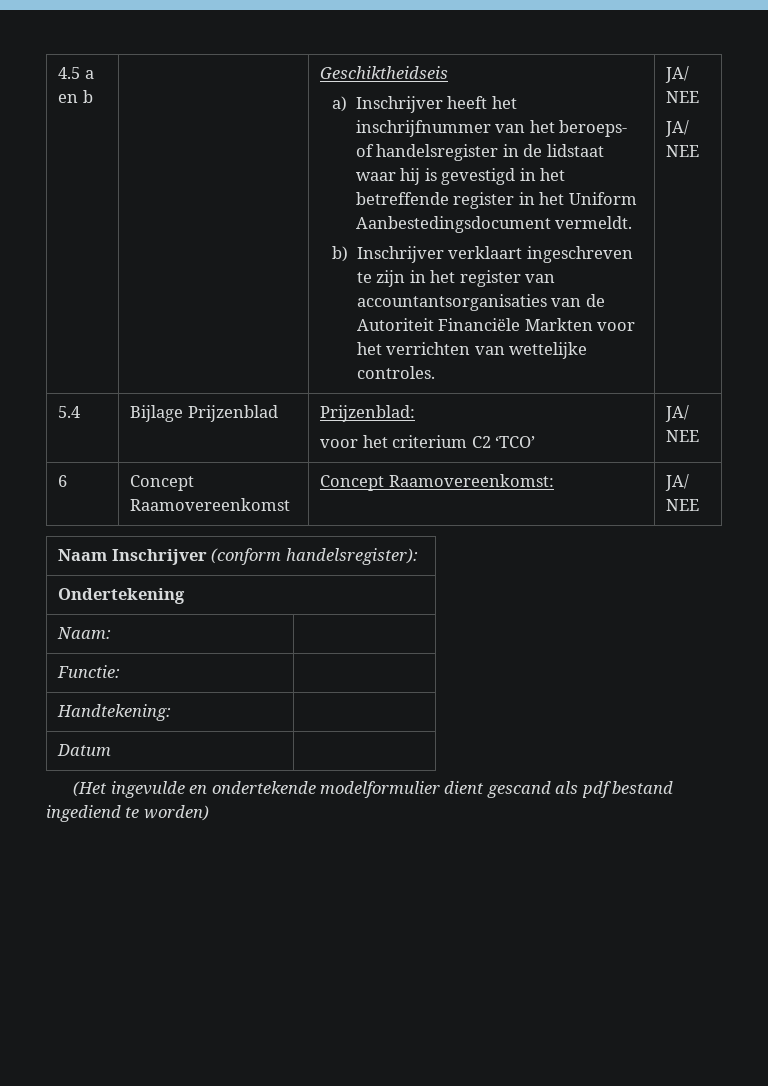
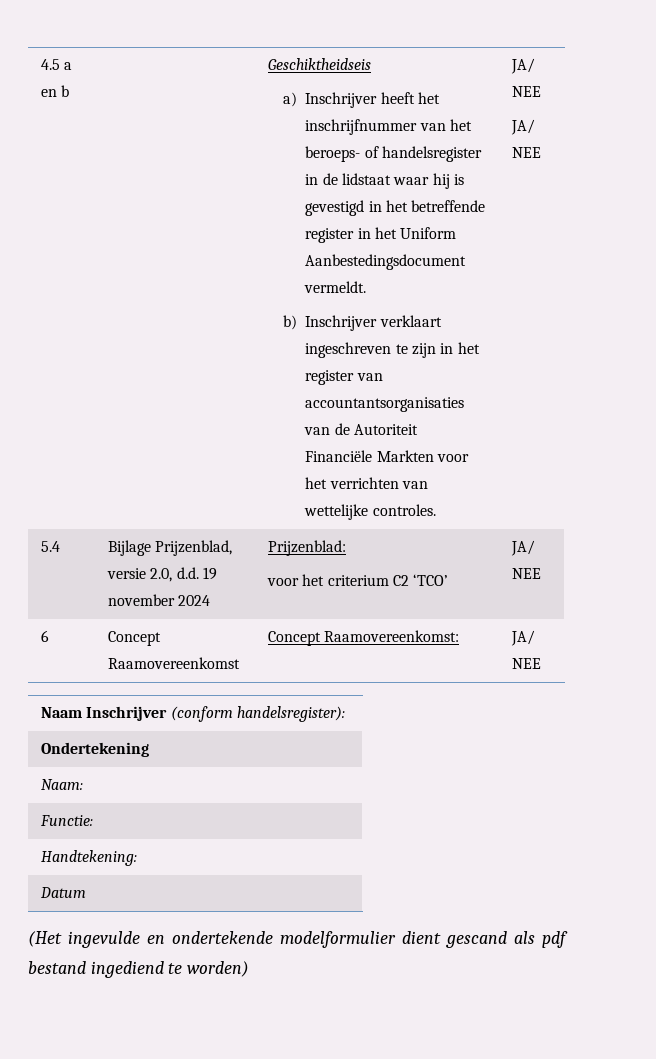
- 5.4 | Bijlage Prijzenblad | Prijzenblad:
+ 5.4 | Bijlage Prijzenblad, versie 2.0, d.d. 19 november 2024 | Prijzenblad:

